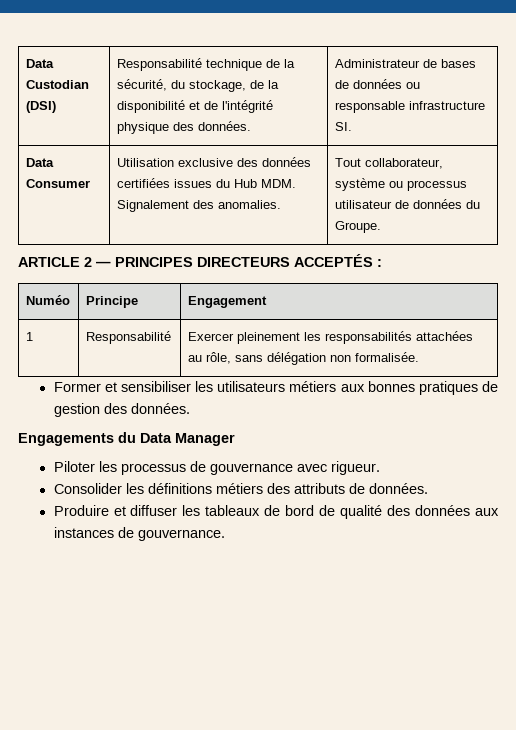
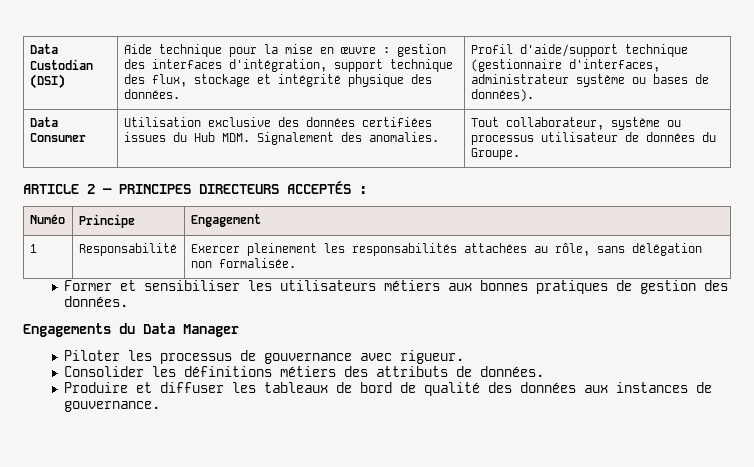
- Data Custodian (DSI) | Responsabilité technique de la sécurité, du stockage, de la disponibilité et de l'intégrité physique des données. | Administrateur de bases de données ou responsable infrastructure SI.
+ Data Custodian (DSI) | Aide technique pour la mise en œuvre : gestion des interfaces d'intégration, support technique des flux, stockage et intégrité physique des données. | Profil d'aide/support technique (gestionnaire d'interfaces, administrateur système ou bases de données).

